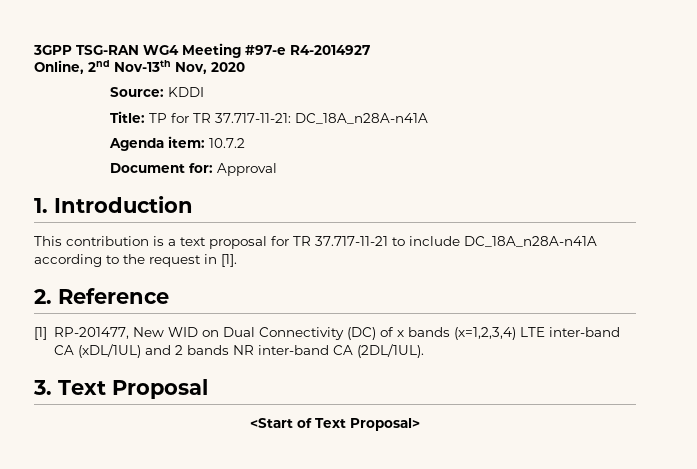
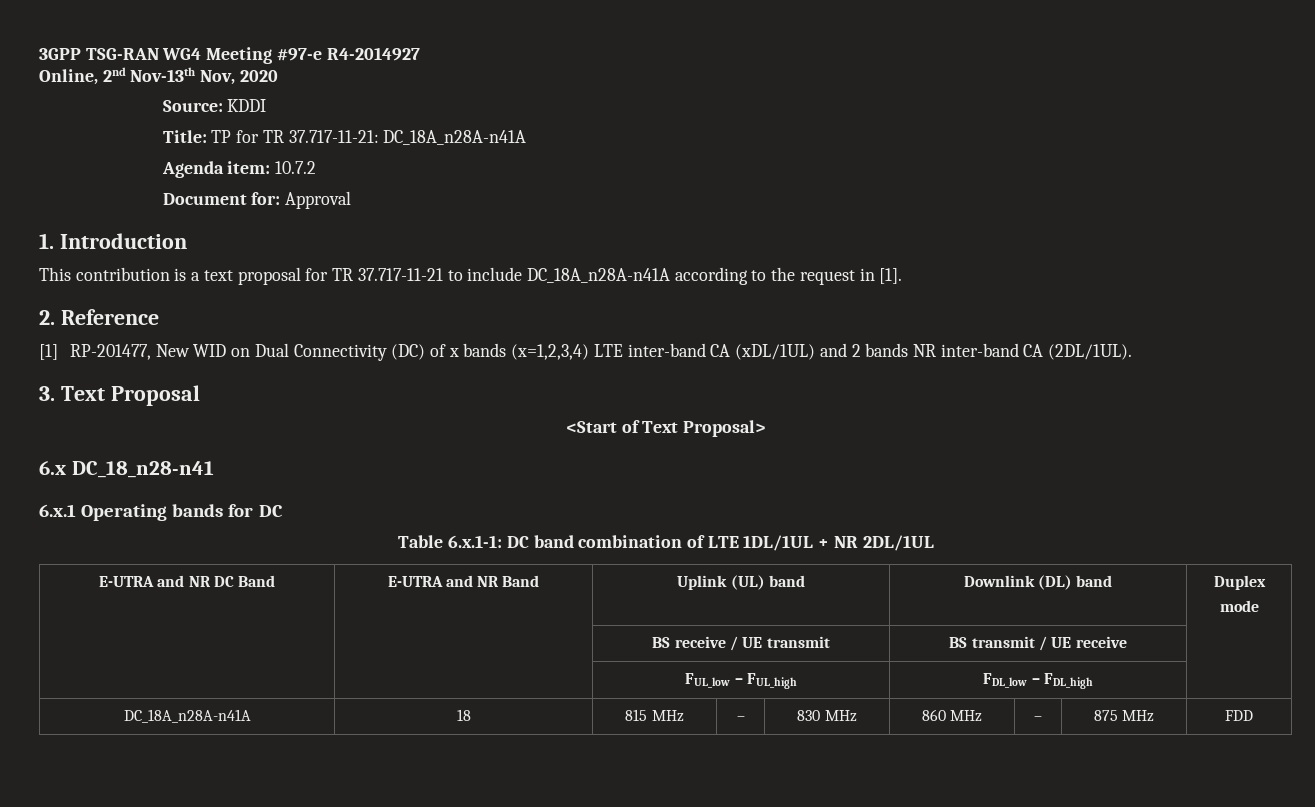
+ 6.x DC_18_n28-n41
+ 6.x.1 Operating bands for DC
+ Table 6.x.1-1: DC band combination of LTE 1DL/1UL + NR 2DL/1UL
+ E-UTRA and NR DC Band | E-UTRA and NR Band | Uplink (UL) band | Downlink (DL) band | Duplex
+ mode
+ | | BS receive / UE transmit | BS transmit / UE receive |
+ | | FUL_low – FUL_high | FDL_low – FDL_high |
+ DC_18A_n28A-n41A | 18 | 815 MHz | – | 830 MHz | 860 MHz | – | 875 MHz | FDD

